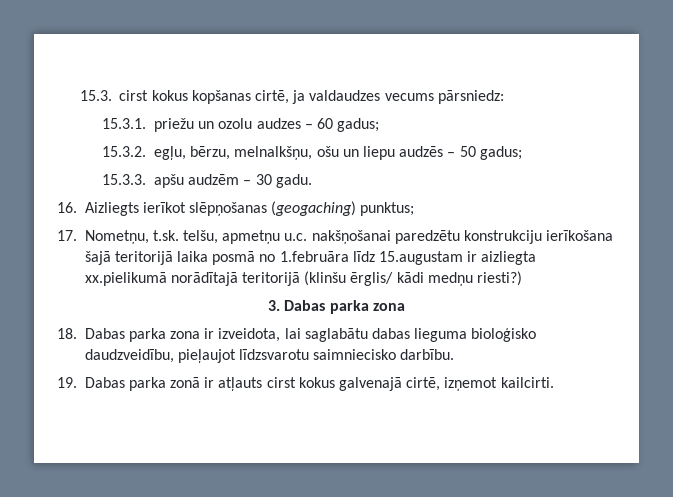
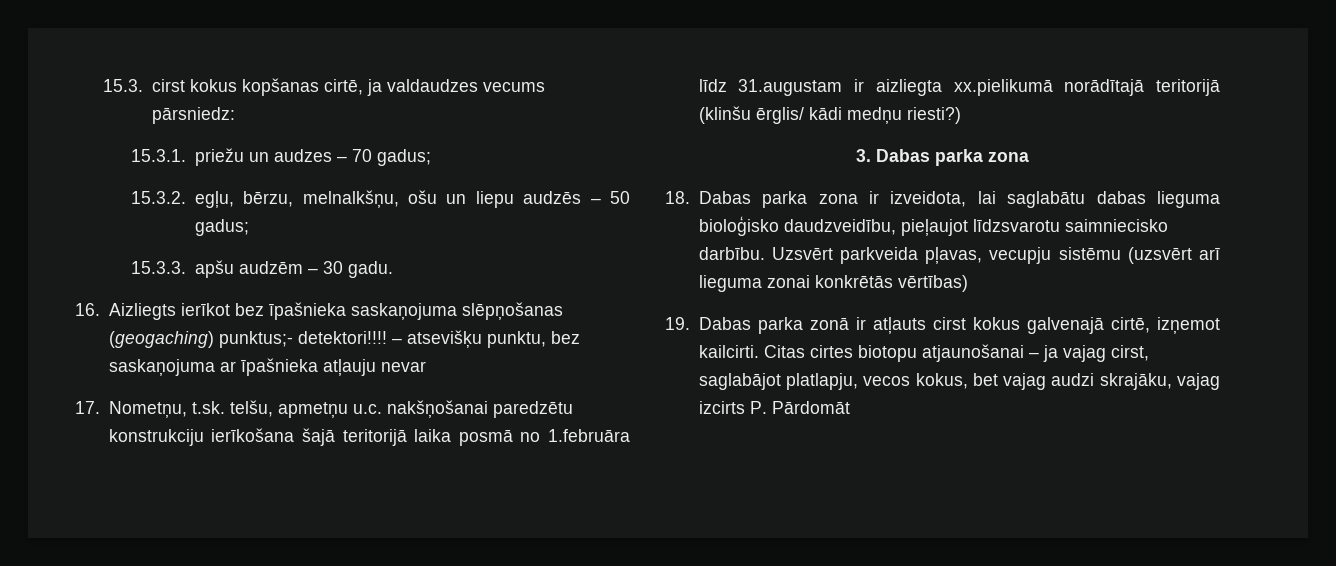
- 15.3.1. priežu un ozolu audzes – 60 gadus;
+ 15.3.1. priežu un audzes – 70 gadus;
- 16. Aizliegts ierīkot slēpņošanas (geogaching) punktus;
+ 16. Aizliegts ierīkot bez īpašnieka saskaņojuma slēpņošanas (geogaching) punktus;- detektori!!!! – atsevišķu punktu, bez saskaņojuma ar īpašnieka atļauju nevar
- 17. Nometņu, t.sk. telšu, apmetņu u.c. nakšņošanai paredzētu konstrukciju ierīkošana šajā teritorijā laika posmā no 1.februāra līdz 15.augustam ir aizliegta xx.pielikumā norādītajā teritorijā (klinšu ērglis/ kādi medņu riesti?)
+ 17. Nometņu, t.sk. telšu, apmetņu u.c. nakšņošanai paredzētu konstrukciju ierīkošana šajā teritorijā laika posmā no 1.februāra līdz 31.augustam ir aizliegta xx.pielikumā norādītajā teritorijā (klinšu ērglis/ kādi medņu riesti?)
+ Uzsvērt parkveida pļavas, vecupju sistēmu (uzsvērt arī lieguma zonai konkrētās vērtības)
+ Citas cirtes biotopu atjaunošanai – ja vajag cirst, saglabājot platlapju, vecos kokus, bet vajag audzi skrajāku, vajag izcirts P. Pārdomāt

